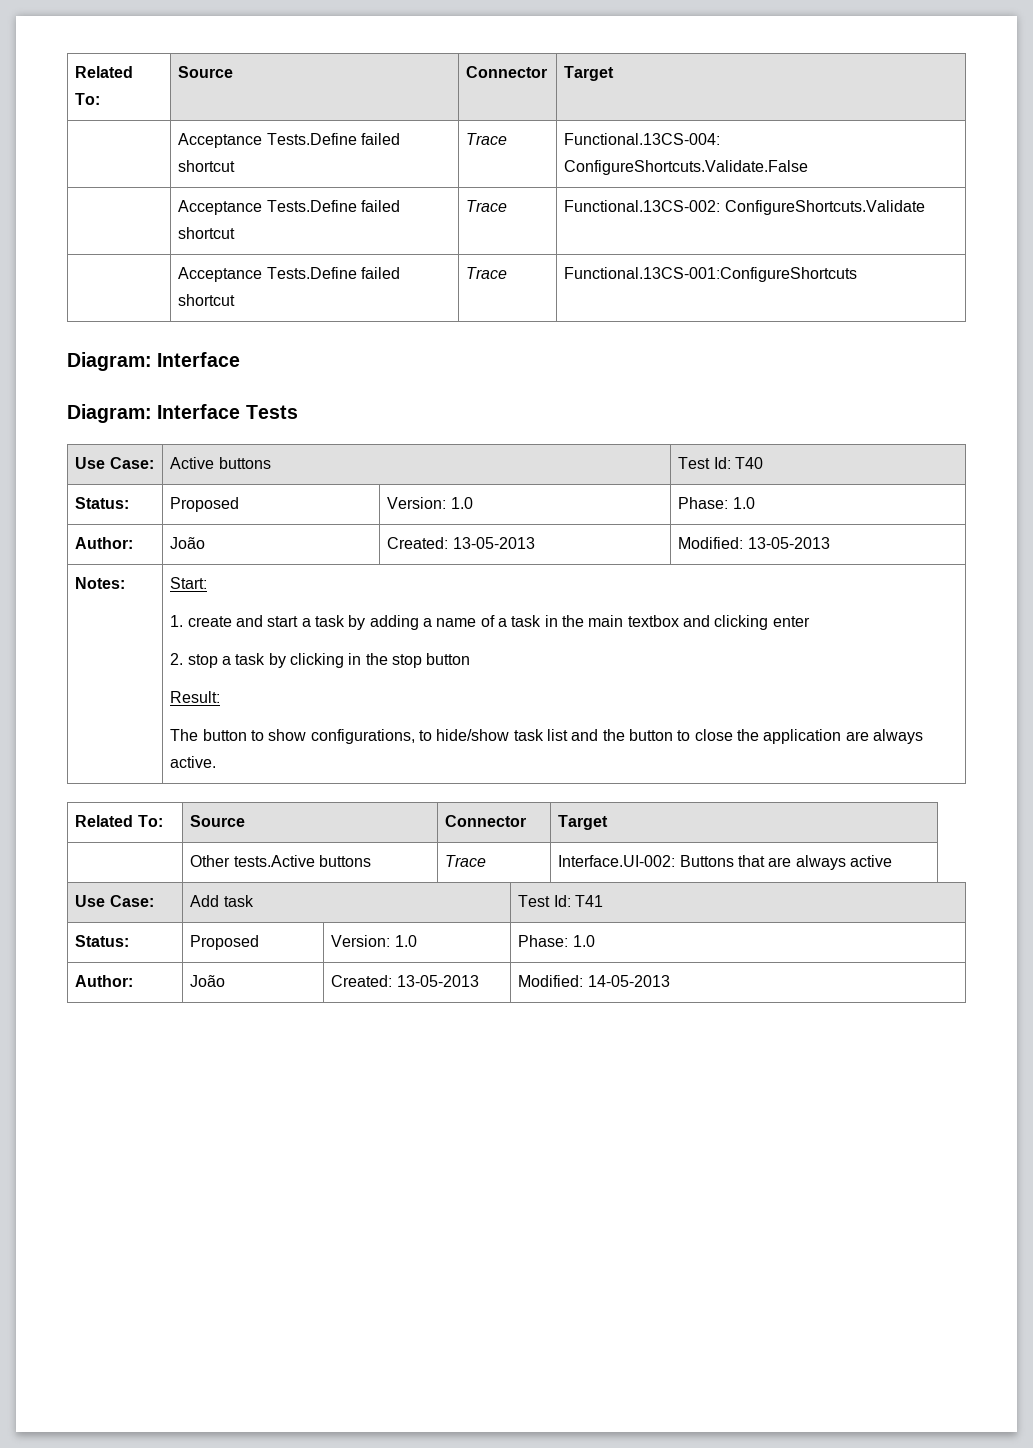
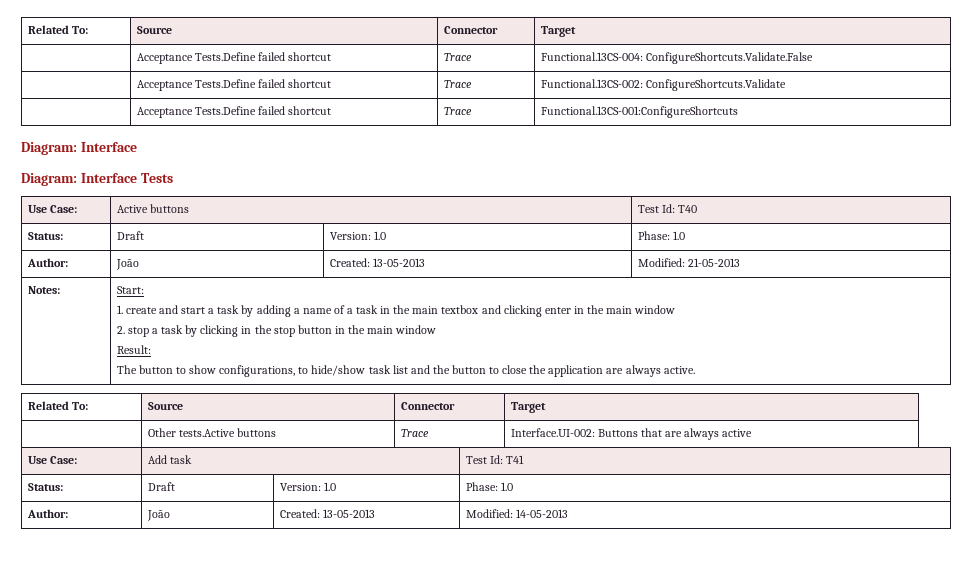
  Use Case: | Active buttons | Test Id: T40
- Status: | Proposed | Version: 1.0 | Phase: 1.0
- Author: | João | Created: 13-05-2013 | Modified: 13-05-2013
+ Status: | Draft | Version: 1.0 | Phase: 1.0
+ Author: | João | Created: 13-05-2013 | Modified: 21-05-2013
- 1. create and start a task by adding a name of a task in the main textbox and clicking enter
+ 1. create and start a task by adding a name of a task in the main textbox and clicking enter in the main window
- 2. stop a task by clicking in the stop button
+ 2. stop a task by clicking in the stop button in the main window
  Use Case: | Add task | Test Id: T41
- Status: | Proposed | Version: 1.0 | Phase: 1.0
+ Status: | Draft | Version: 1.0 | Phase: 1.0

